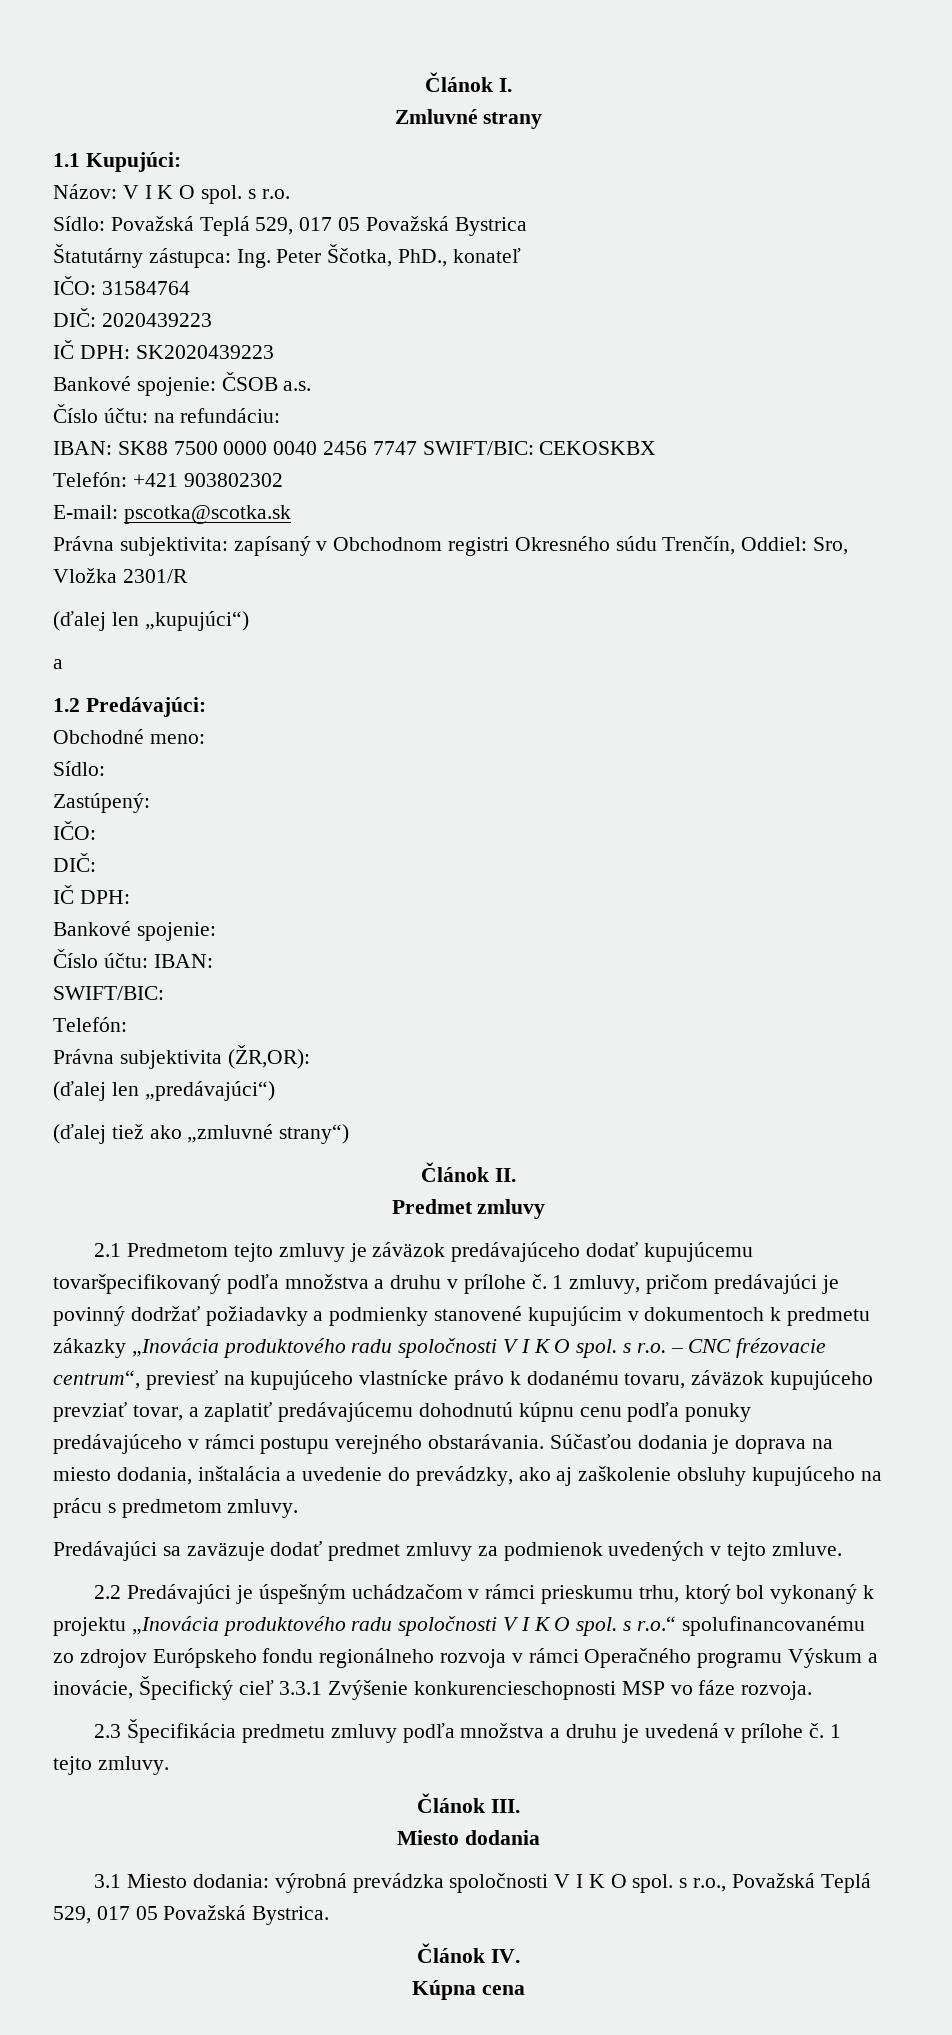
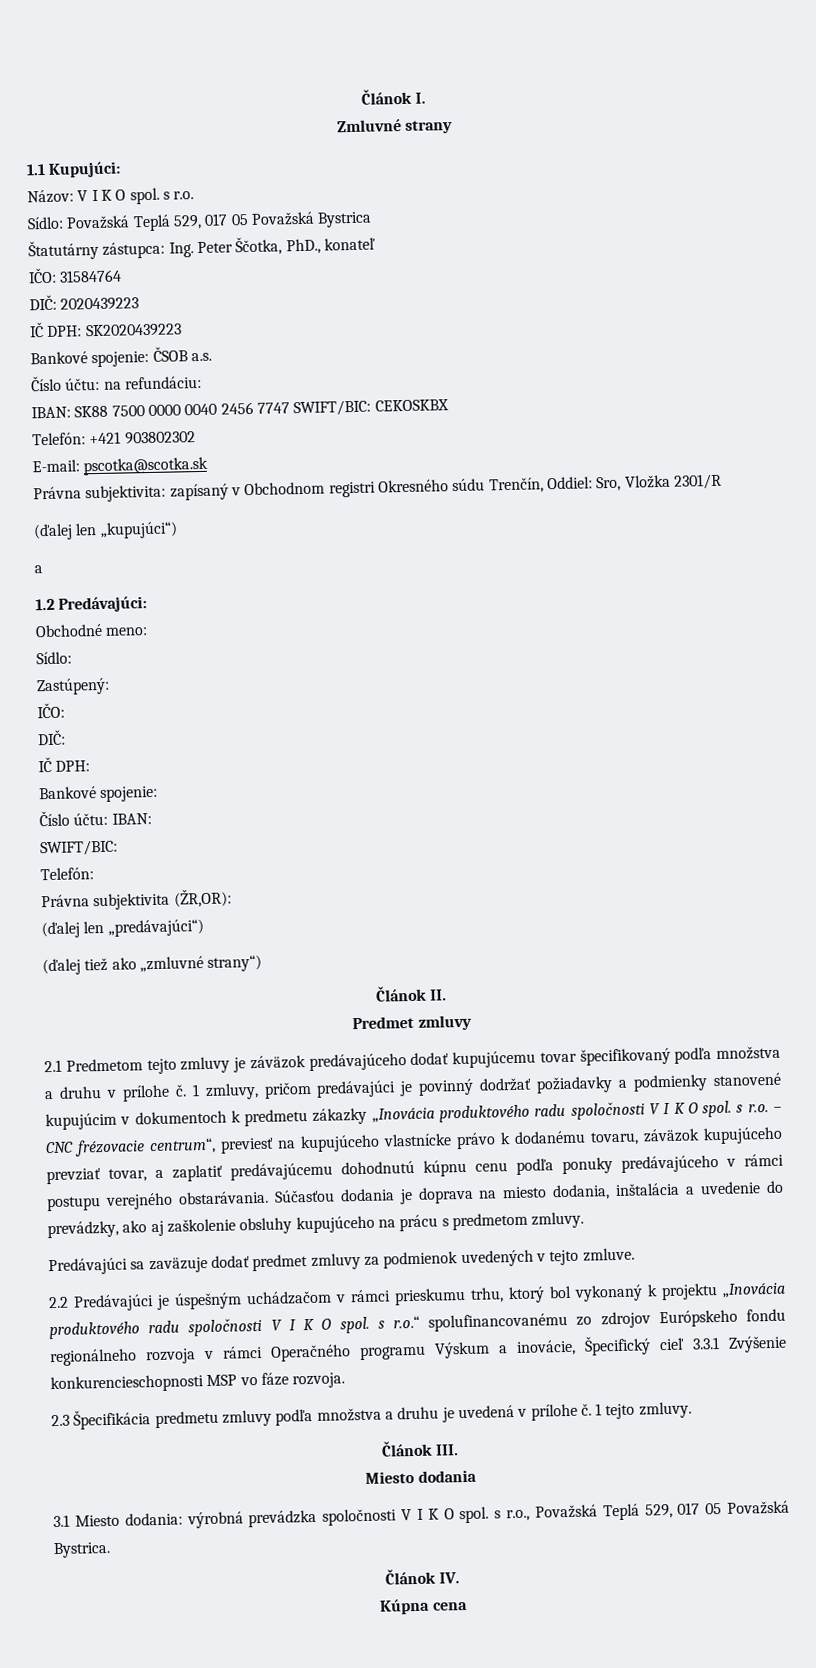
- 2.1 Predmetom tejto zmluvy je záväzok predávajúceho dodať kupujúcemu tovaršpecifikovaný podľa množstva a druhu v prílohe č.
+ 2.1 Predmetom tejto zmluvy je záväzok predávajúceho dodať kupujúcemu tovar špecifikovaný podľa množstva a druhu v prílohe č.

